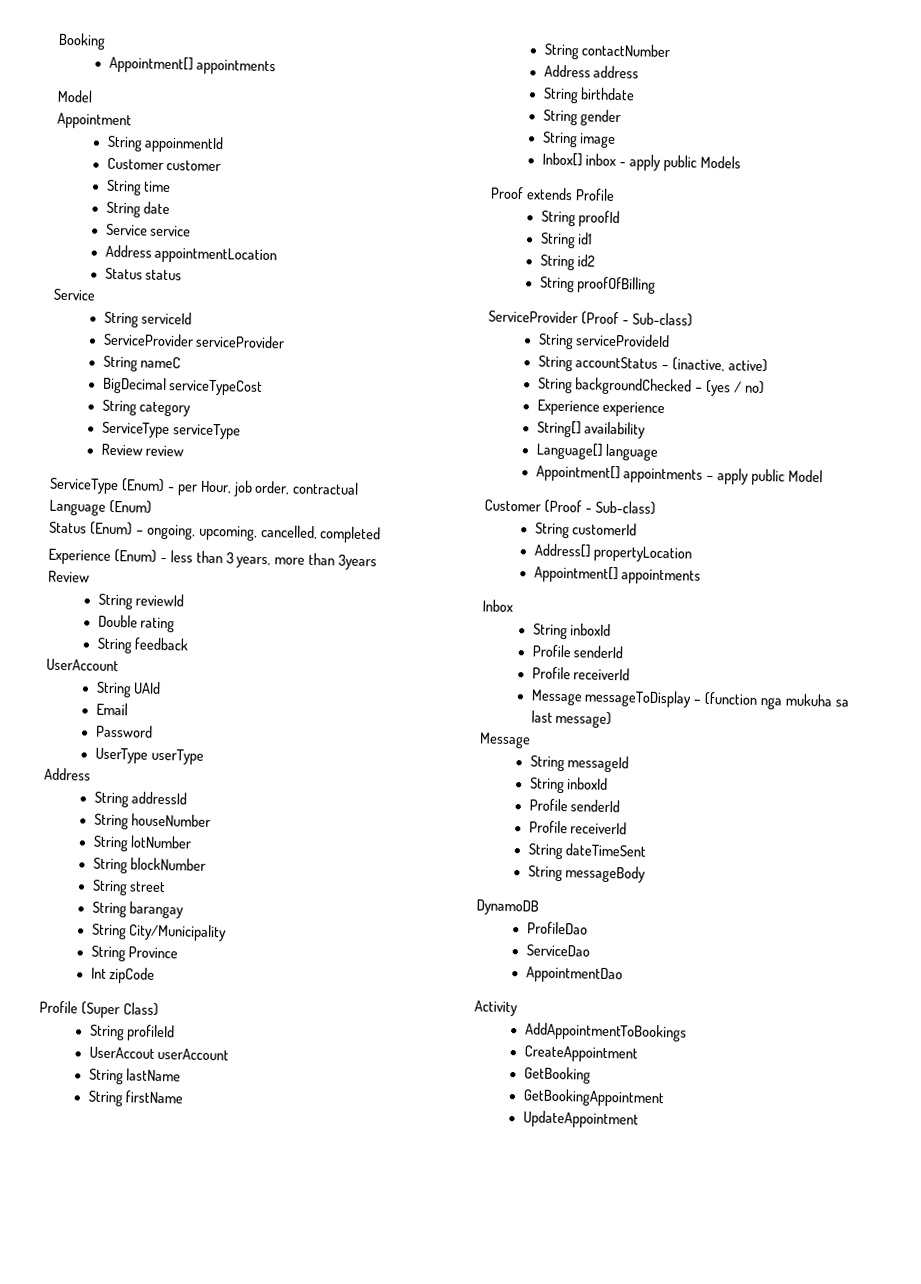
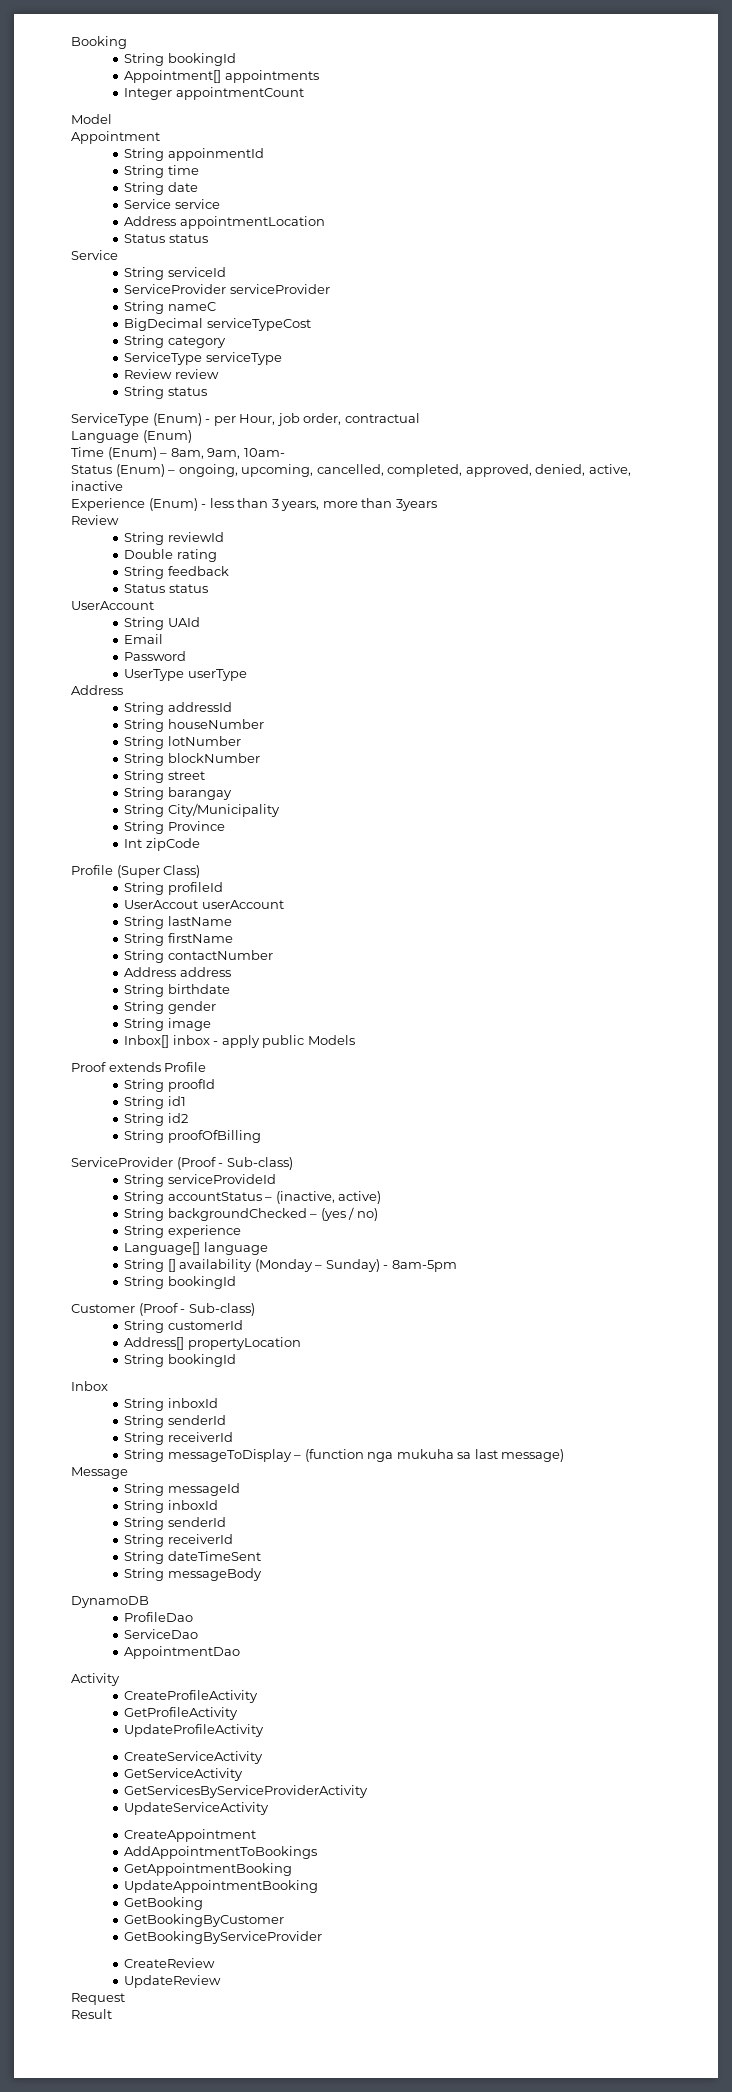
  Booking
+ String bookingId
  Appointment[] appointments
+ Integer appointmentCount
- Customer customer
+ String status
+ Time (Enum) – 8am, 9am, 10am-
- Status (Enum) – ongoing, upcoming, cancelled, completed
+ Status (Enum) – ongoing, upcoming, cancelled, completed, approved, denied, active, inactive
  String feedback
+ Status status
- Experience experience
+ String experience
- String[] availability
- Appointment[] appointments – apply public Model
+ String [] availability (Monday – Sunday) - 8am-5pm
+ String bookingId
  Address[] propertyLocation
- Appointment[] appointments
+ String bookingId
  Inbox
  String inboxId
- Profile senderId
- Profile receiverId
- Message messageToDisplay – (function nga mukuha sa last message)
+ String senderId
+ String receiverId
+ String messageToDisplay – (function nga mukuha sa last message)
  String messageId
  String inboxId
- Profile senderId
- Profile receiverId
+ String senderId
+ String receiverId
+ CreateProfileActivity
+ GetProfileActivity
+ UpdateProfileActivity
+ CreateServiceActivity
+ GetServiceActivity
+ GetServicesByServiceProviderActivity
+ UpdateServiceActivity
+ CreateAppointment
  AddAppointmentToBookings
- CreateAppointment
+ GetAppointmentBooking
+ UpdateAppointmentBooking
  GetBooking
- GetBookingAppointment
- UpdateAppointment
+ GetBookingByCustomer
+ GetBookingByServiceProvider
+ CreateReview
+ UpdateReview
+ Request
+ Result

